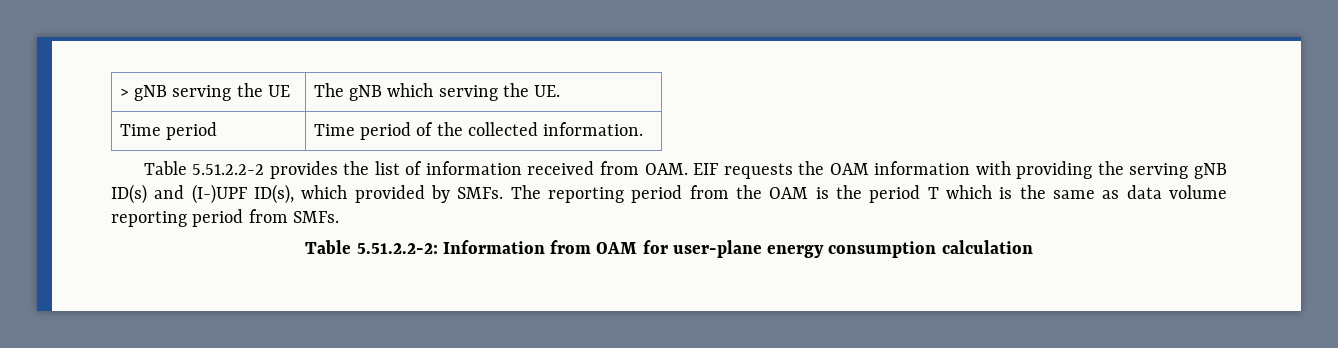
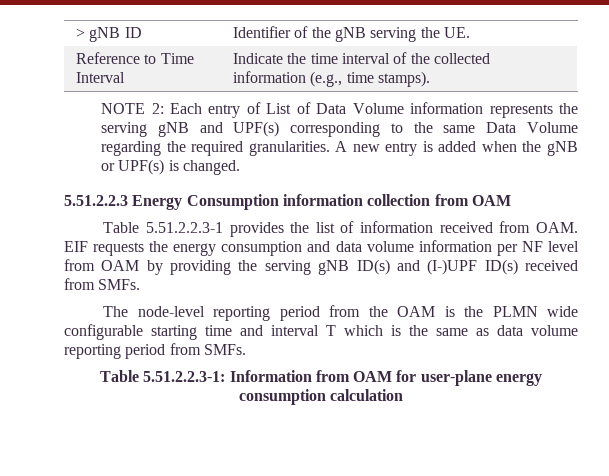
- > gNB serving the UE | The gNB which serving the UE.
- Time period | Time period of the collected information.
- Table 5.51.2.2-2 provides the list of information received from OAM. EIF requests the OAM information with providing the serving gNB ID(s) and (I-)UPF ID(s), which provided by SMFs. The reporting period from the OAM is the period T which is the same as data volume reporting period from SMFs.
+ > gNB ID | Identifier of the gNB serving the UE.
+ Reference to Time Interval | Indicate the time interval of the collected information (e.g., time stamps).
+ NOTE 2: Each entry of List of Data Volume information represents the serving gNB and UPF(s) corresponding to the same Data Volume regarding the required granularities. A new entry is added when the gNB or UPF(s) is changed.
+ 5.51.2.2.3 Energy Consumption information collection from OAM
+ Table 5.51.2.2.3-1 provides the list of information received from OAM. EIF requests the energy consumption and data volume information per NF level from OAM by providing the serving gNB ID(s) and (I-)UPF ID(s) received from SMFs.
+ The node-level reporting period from the OAM is the PLMN wide configurable starting time and interval T which is the same as data volume reporting period from SMFs.
- Table 5.51.2.2-2: Information from OAM for user-plane energy consumption calculation
+ Table 5.51.2.2.3-1: Information from OAM for user-plane energy consumption calculation

